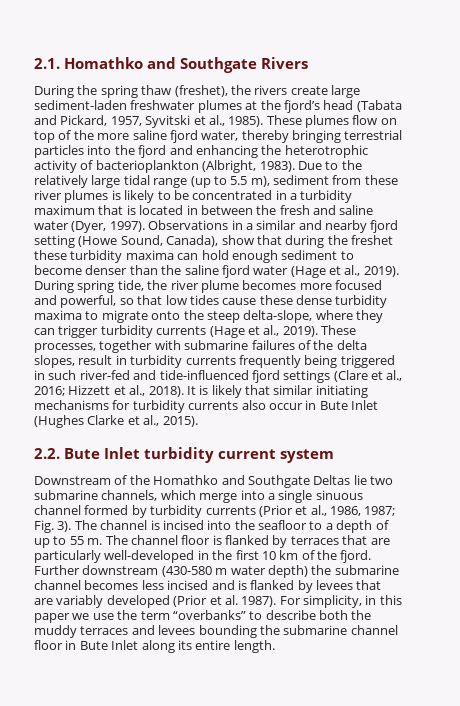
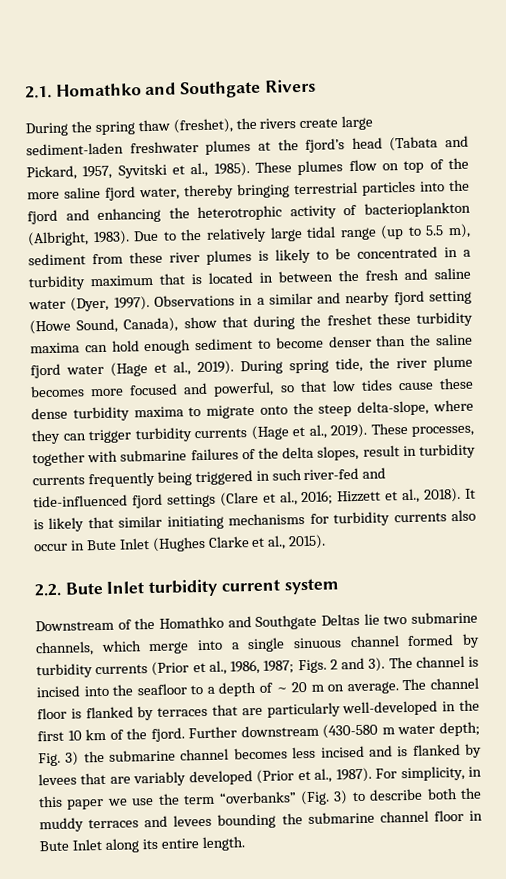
- Downstream of the Homathko and Southgate Deltas lie two submarine channels, which merge into a single sinuous channel formed by turbidity currents (Prior et al., 1986, 1987; Fig. 3).
+ Downstream of the Homathko and Southgate Deltas lie two submarine channels, which merge into a single sinuous channel formed by turbidity currents (Prior et al., 1986, 1987; Figs. 2 and 3).
- The channel is incised into the seafloor to a depth of up to 55 m.
+ The channel is incised into the seafloor to a depth of ~ 20 m on average.
- Further downstream (430-580 m water depth) the submarine channel becomes less incised and is flanked by levees that are variably developed (Prior et al. 1987).
+ Further downstream (430-580 m water depth; Fig. 3) the submarine channel becomes less incised and is flanked by levees that are variably developed (Prior et al., 1987).
- For simplicity, in this paper we use the term “overbanks” to describe both the muddy terraces and levees bounding the submarine channel floor in Bute Inlet along its entire length.
+ For simplicity, in this paper we use the term “overbanks” (Fig. 3) to describe both the muddy terraces and levees bounding the submarine channel floor in Bute Inlet along its entire length.

